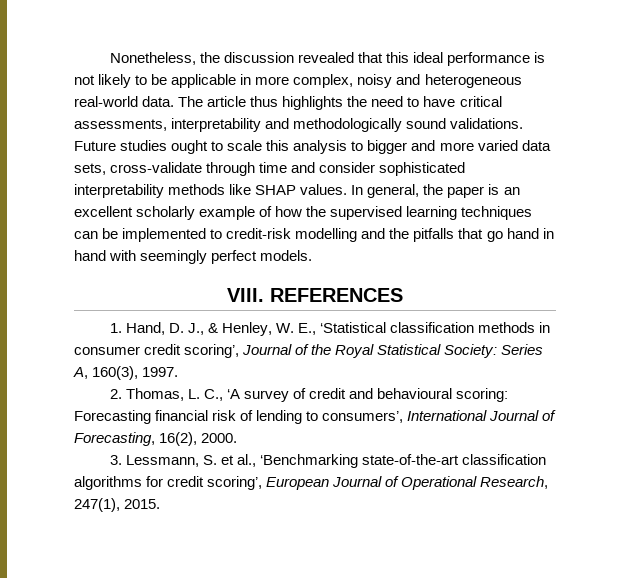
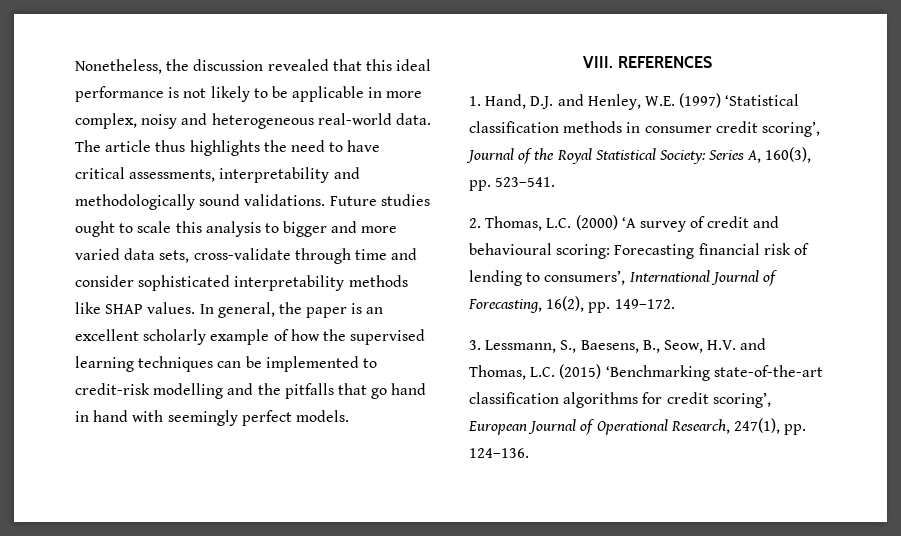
- 1. Hand, D. J., & Henley, W. E., ‘Statistical classification methods in consumer credit scoring’, Journal of the Royal Statistical Society: Series A, 160(3), 1997.
+ 1. Hand, D.J. and Henley, W.E. (1997) ‘Statistical classification methods in consumer credit scoring’, Journal of the Royal Statistical Society: Series A, 160(3), pp. 523–541.
- 2. Thomas, L. C., ‘A survey of credit and behavioural scoring: Forecasting financial risk of lending to consumers’, International Journal of Forecasting, 16(2), 2000.
+ 2. Thomas, L.C. (2000) ‘A survey of credit and behavioural scoring: Forecasting financial risk of lending to consumers’, International Journal of Forecasting, 16(2), pp. 149–172.
- 3. Lessmann, S. et al., ‘Benchmarking state-of-the-art classification algorithms for credit scoring’, European Journal of Operational Research, 247(1), 2015.
+ 3. Lessmann, S., Baesens, B., Seow, H.V. and Thomas, L.C. (2015) ‘Benchmarking state-of-the-art classification algorithms for credit scoring’, European Journal of Operational Research, 247(1), pp. 124–136.

